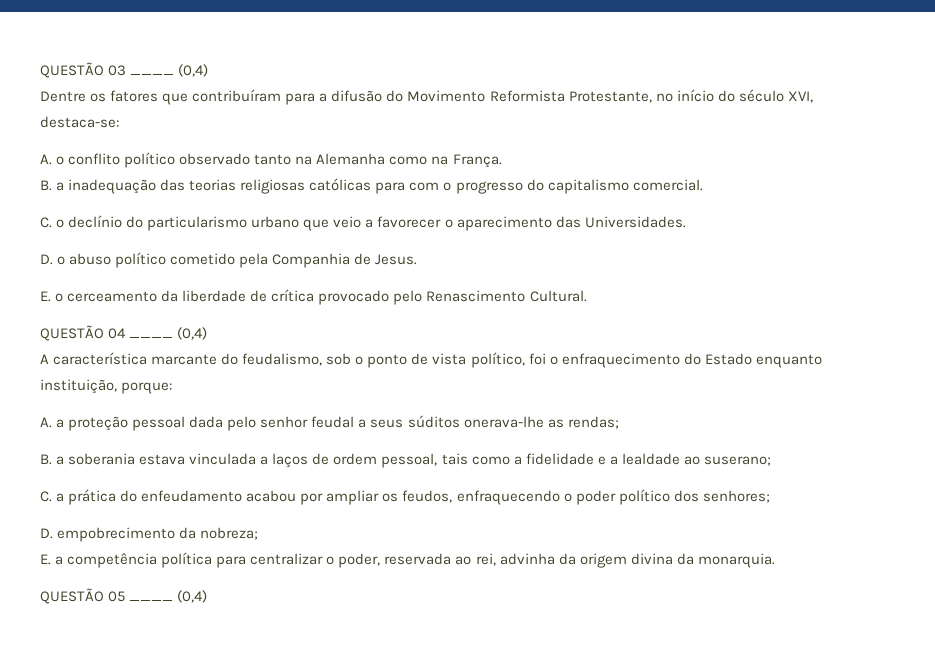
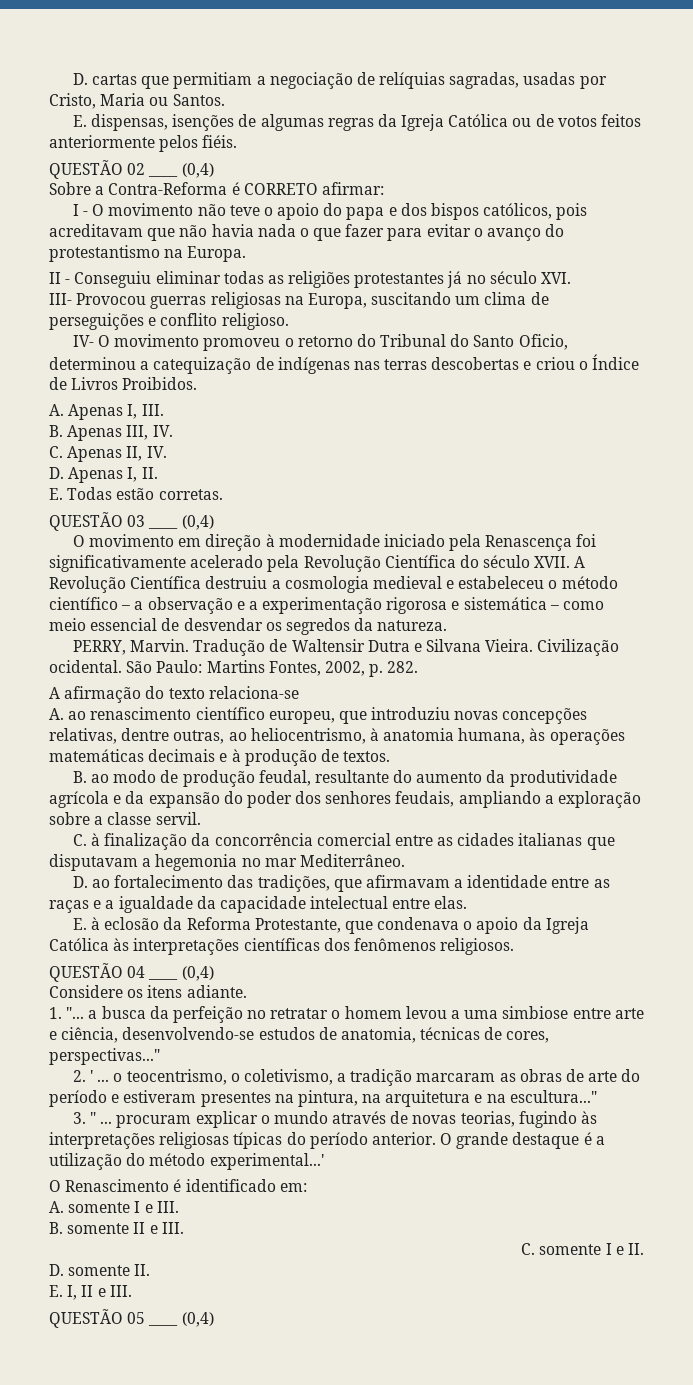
+ D. cartas que permitiam a negociação de relíquias sagradas, usadas por Cristo, Maria ou Santos.
+ E. dispensas, isenções de algumas regras da Igreja Católica ou de votos feitos anteriormente pelos fiéis.
+ QUESTÃO 02 ____ (0,4)
+ Sobre a Contra-Reforma é CORRETO afirmar:
+ I - O movimento não teve o apoio do papa e dos bispos católicos, pois acreditavam que não havia nada o que fazer para evitar o avanço do protestantismo na Europa.
+ II - Conseguiu eliminar todas as religiões protestantes já no século XVI.
+ III- Provocou guerras religiosas na Europa, suscitando um clima de perseguições e conflito religioso.
+ IV- O movimento promoveu o retorno do Tribunal do Santo Oficio, determinou a catequização de indígenas nas terras descobertas e criou o Índice de Livros Proibidos.
+ A. Apenas I, III.
+ B. Apenas III, IV.
+ C. Apenas II, IV.
+ D. Apenas I, II.
+ E. Todas estão corretas.
  QUESTÃO 03 ____ (0,4)
- Dentre os fatores que contribuíram para a difusão do Movimento Reformista Protestante, no início do século XVI, destaca-se:
- A. o conflito político observado tanto na Alemanha como na França.
- B. a inadequação das teorias religiosas católicas para com o progresso do capitalismo comercial.
- C. o declínio do particularismo urbano que veio a favorecer o aparecimento das Universidades.
- D. o abuso político cometido pela Companhia de Jesus.
- E. o cerceamento da liberdade de crítica provocado pelo Renascimento Cultural.
+ O movimento em direção à modernidade iniciado pela Renascença foi significativamente acelerado pela Revolução Científica do século XVII. A Revolução Científica destruiu a cosmologia medieval e estabeleceu o método científico – a observação e a experimentação rigorosa e sistemática – como meio essencial de desvendar os segredos da natureza.
+ PERRY, Marvin. Tradução de Waltensir Dutra e Silvana Vieira. Civilização ocidental. São Paulo: Martins Fontes, 2002, p. 282.
+ A afirmação do texto relaciona-se
+ A. ao renascimento científico europeu, que introduziu novas concepções relativas, dentre outras, ao heliocentrismo, à anatomia humana, às operações matemáticas decimais e à produção de textos.
+ B. ao modo de produção feudal, resultante do aumento da produtividade agrícola e da expansão do poder dos senhores feudais, ampliando a exploração sobre a classe servil.
+ C. à finalização da concorrência comercial entre as cidades italianas que disputavam a hegemonia no mar Mediterrâneo.
+ D. ao fortalecimento das tradições, que afirmavam a identidade entre as raças e a igualdade da capacidade intelectual entre elas.
+ E. à eclosão da Reforma Protestante, que condenava o apoio da Igreja Católica às interpretações científicas dos fenômenos religiosos.
  QUESTÃO 04 ____ (0,4)
- A característica marcante do feudalismo, sob o ponto de vista político, foi o enfraquecimento do Estado enquanto instituição, porque:
- A. a proteção pessoal dada pelo senhor feudal a seus súditos onerava-lhe as rendas;
- B. a soberania estava vinculada a laços de ordem pessoal, tais como a fidelidade e a lealdade ao suserano;
- C. a prática do enfeudamento acabou por ampliar os feudos, enfraquecendo o poder político dos senhores;
- D. empobrecimento da nobreza;
- E. a competência política para centralizar o poder, reservada ao rei, advinha da origem divina da monarquia.
+ Considere os itens adiante.
+ 1. "... a busca da perfeição no retratar o homem levou a uma simbiose entre arte e ciência, desenvolvendo-se estudos de anatomia, técnicas de cores, perspectivas..."
+ 2. ' ... o teocentrismo, o coletivismo, a tradição marcaram as obras de arte do período e estiveram presentes na pintura, na arquitetura e na escultura..."
+ 3. " ... procuram explicar o mundo através de novas teorias, fugindo às interpretações religiosas típicas do período anterior. O grande destaque é a utilização do método experimental...'
+ O Renascimento é identificado em:
+ A. somente I e III.
+ B. somente II e III.
+ C. somente I e II.
+ D. somente II.
+ E. I, II e III.

